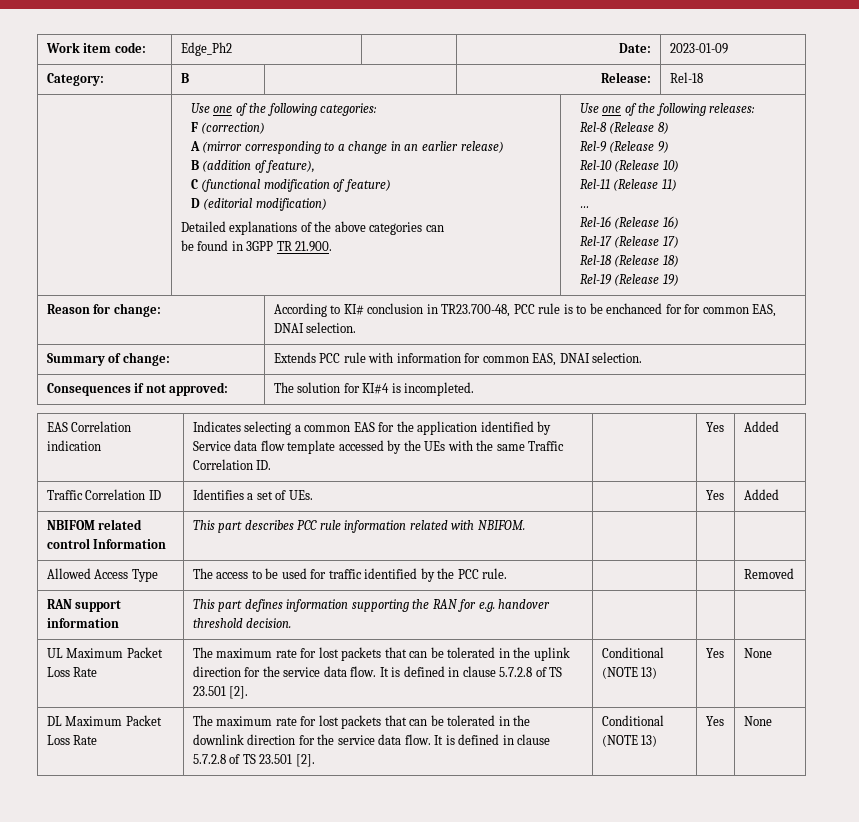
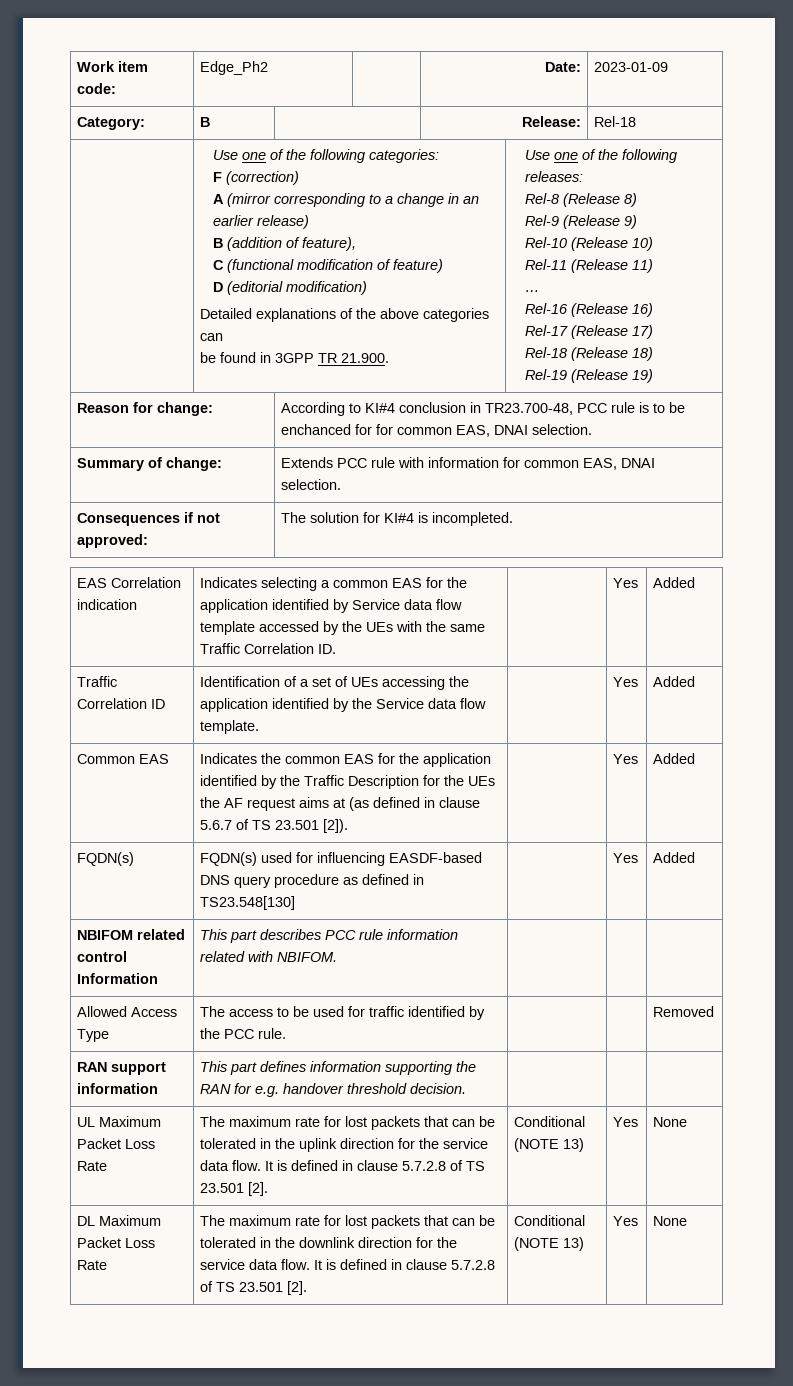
- Reason for change: | According to KI# conclusion in TR23.700-48, PCC rule is to be enchanced for for common EAS, DNAI selection.
+ Reason for change: | According to KI#4 conclusion in TR23.700-48, PCC rule is to be enchanced for for common EAS, DNAI selection.
- Traffic Correlation ID | Identifies a set of UEs. | | Yes | Added
+ Traffic Correlation ID | Identification of a set of UEs accessing the application identified by the Service data flow template. | | Yes | Added
+ Common EAS | Indicates the common EAS for the application identified by the Traffic Description for the UEs the AF request aims at (as defined in clause 5.6.7 of TS 23.501 [2]). | | Yes | Added
+ FQDN(s) | FQDN(s) used for influencing EASDF-based DNS query procedure as defined in TS23.548[130] | | Yes | Added

